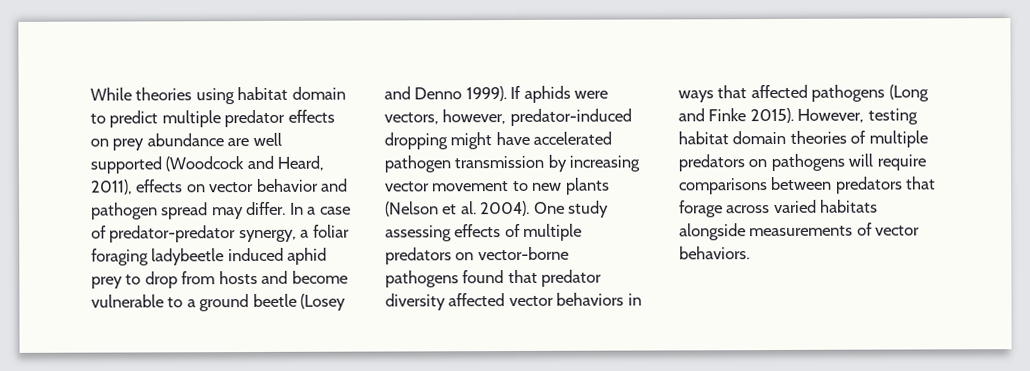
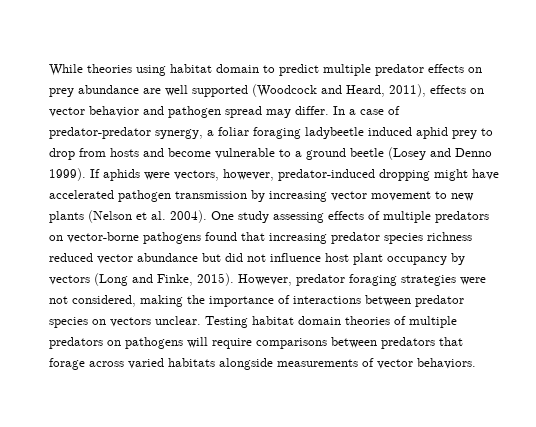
- One study assessing effects of multiple predators on vector-borne pathogens found that predator diversity affected vector behaviors in ways that affected pathogens (Long and Finke 2015).
+ One study assessing effects of multiple predators on vector-borne pathogens found that increasing predator species richness reduced vector abundance but did not influence host plant occupancy by vectors (Long and Finke, 2015).
- However, testing habitat domain theories of multiple predators on pathogens will require comparisons between predators that forage across varied habitats alongside measurements of vector behaviors.
+ However, predator foraging strategies were not considered, making the importance of interactions between predator species on vectors unclear. Testing habitat domain theories of multiple predators on pathogens will require comparisons between predators that forage across varied habitats alongside measurements of vector behaviors.

